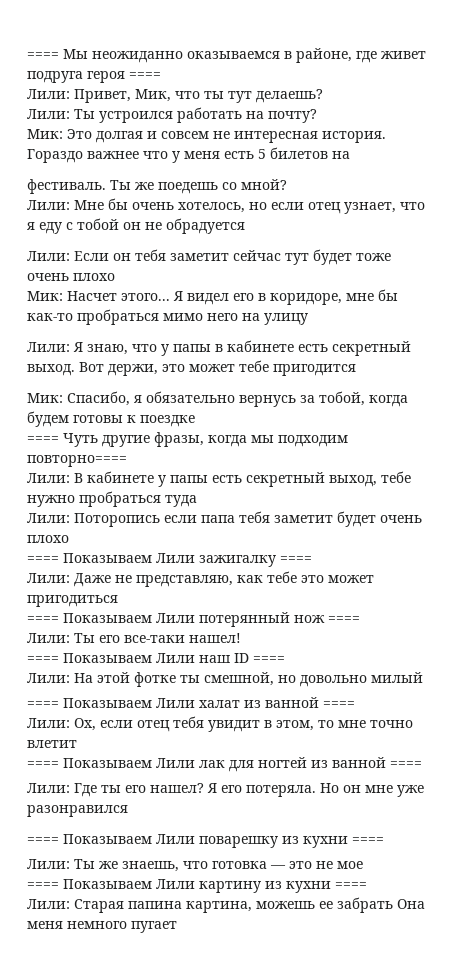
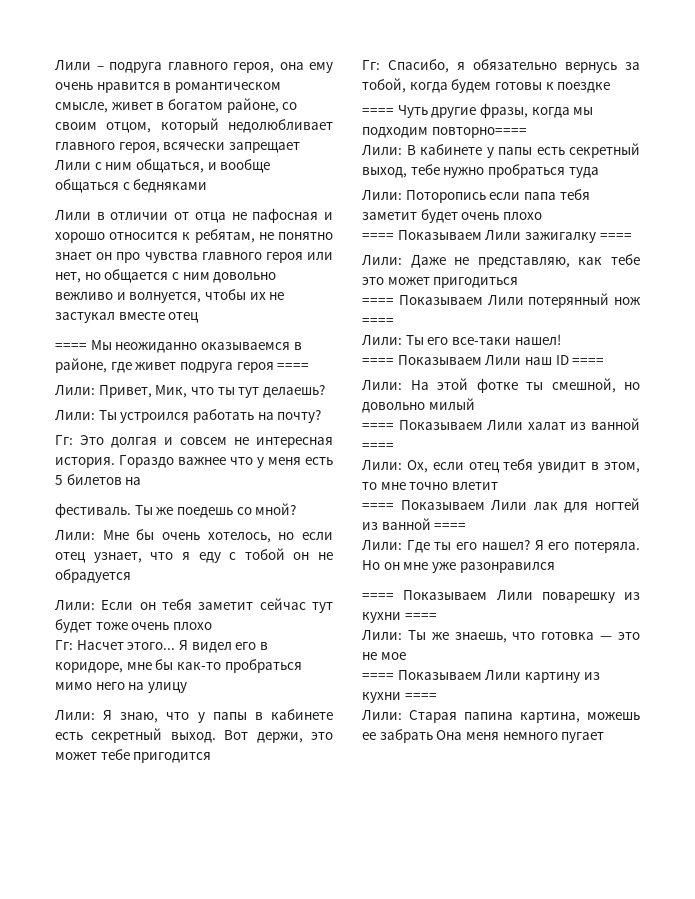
+ Лили – подруга главного героя, она ему очень нравится в романтическом смысле, живет в богатом районе, со своим отцом, который недолюбливает главного героя, всячески запрещает Лили с ним общаться, и вообще общаться с бедняками
+ Лили в отличии от отца не пафосная и хорошо относится к ребятам, не понятно знает он про чувства главного героя или нет, но общается с ним довольно вежливо и волнуется, чтобы их не застукал вместе отец
- Мик: Это долгая и совсем не интересная история.
+ Гг: Это долгая и совсем не интересная история.
- Мик: Насчет этого...
+ Гг: Насчет этого...
- Мик: Спасибо, я обязательно вернусь за тобой, когда будем готовы к поездке
+ Гг: Спасибо, я обязательно вернусь за тобой, когда будем готовы к поездке

